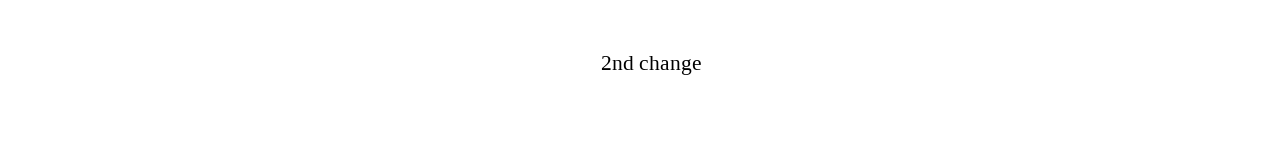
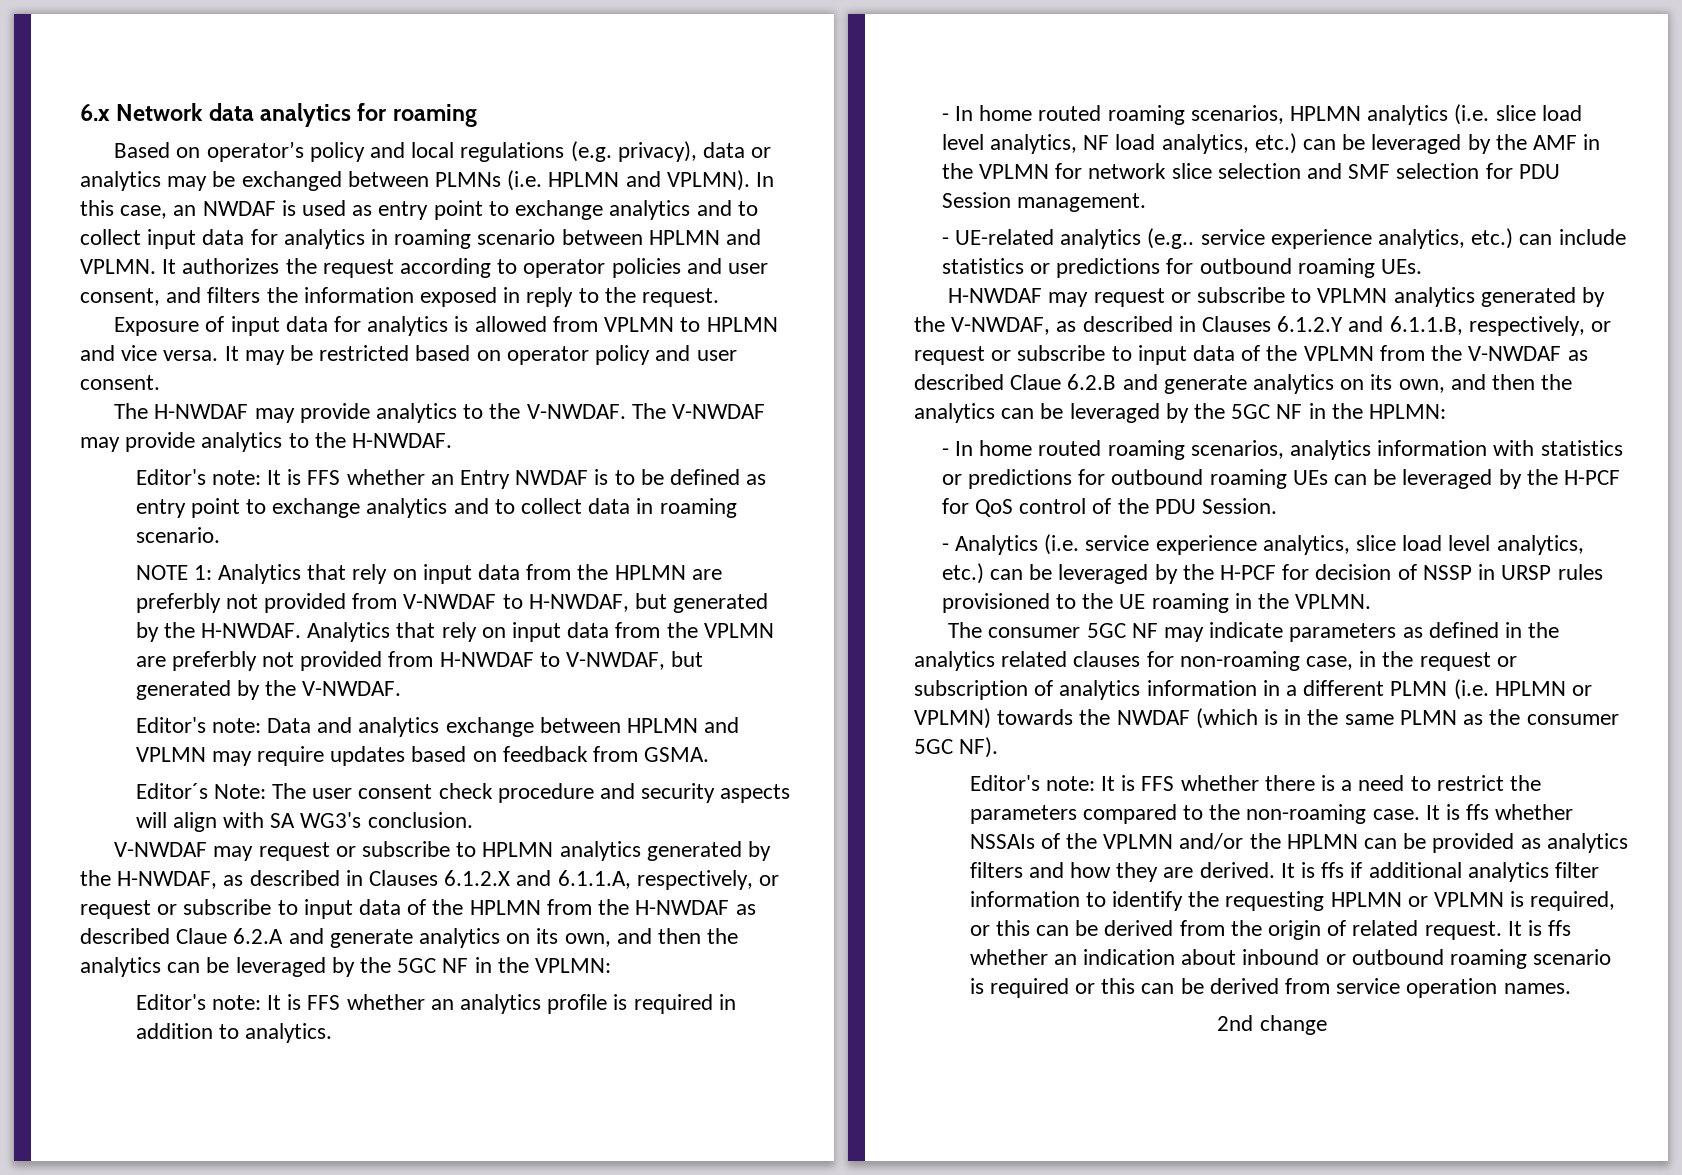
+ 6.x Network data analytics for roaming
+ Based on operator’s policy and local regulations (e.g. privacy), data or analytics may be exchanged between PLMNs (i.e. HPLMN and VPLMN). In this case, an NWDAF is used as entry point to exchange analytics and to collect input data for analytics in roaming scenario between HPLMN and VPLMN. It authorizes the request according to operator policies and user consent, and filters the information exposed in reply to the request.
+ Exposure of input data for analytics is allowed from VPLMN to HPLMN and vice versa. It may be restricted based on operator policy and user consent.
+ The H-NWDAF may provide analytics to the V-NWDAF. The V-NWDAF may provide analytics to the H-NWDAF.
+ Editor's note: It is FFS whether an Entry NWDAF is to be defined as entry point to exchange analytics and to collect data in roaming scenario.
+ NOTE 1: Analytics that rely on input data from the HPLMN are preferbly not provided from V-NWDAF to H-NWDAF, but generated by the H-NWDAF. Analytics that rely on input data from the VPLMN are preferbly not provided from H-NWDAF to V-NWDAF, but generated by the V-NWDAF.
+ Editor's note: Data and analytics exchange between HPLMN and VPLMN may require updates based on feedback from GSMA.
+ Editor´s Note: The user consent check procedure and security aspects will align with SA WG3's conclusion.
+ V-NWDAF may request or subscribe to HPLMN analytics generated by the H-NWDAF, as described in Clauses 6.1.2.X and 6.1.1.A, respectively, or request or subscribe to input data of the HPLMN from the H-NWDAF as described Claue 6.2.A and generate analytics on its own, and then the analytics can be leveraged by the 5GC NF in the VPLMN:
+ Editor's note: It is FFS whether an analytics profile is required in addition to analytics.
+ - In home routed roaming scenarios, HPLMN analytics (i.e. slice load level analytics, NF load analytics, etc.) can be leveraged by the AMF in the VPLMN for network slice selection and SMF selection for PDU Session management.
+ - UE-related analytics (e.g.. service experience analytics, etc.) can include statistics or predictions for outbound roaming UEs.
+ H-NWDAF may request or subscribe to VPLMN analytics generated by the V-NWDAF, as described in Clauses 6.1.2.Y and 6.1.1.B, respectively, or request or subscribe to input data of the VPLMN from the V-NWDAF as described Claue 6.2.B and generate analytics on its own, and then the analytics can be leveraged by the 5GC NF in the HPLMN:
+ - In home routed roaming scenarios, analytics information with statistics or predictions for outbound roaming UEs can be leveraged by the H-PCF for QoS control of the PDU Session.
+ - Analytics (i.e. service experience analytics, slice load level analytics, etc.) can be leveraged by the H-PCF for decision of NSSP in URSP rules provisioned to the UE roaming in the VPLMN.
+ The consumer 5GC NF may indicate parameters as defined in the analytics related clauses for non-roaming case, in the request or subscription of analytics information in a different PLMN (i.e. HPLMN or VPLMN) towards the NWDAF (which is in the same PLMN as the consumer 5GC NF).
+ Editor's note: It is FFS whether there is a need to restrict the parameters compared to the non-roaming case. It is ffs whether NSSAIs of the VPLMN and/or the HPLMN can be provided as analytics filters and how they are derived. It is ffs if additional analytics filter information to identify the requesting HPLMN or VPLMN is required, or this can be derived from the origin of related request. It is ffs whether an indication about inbound or outbound roaming scenario is required or this can be derived from service operation names.

